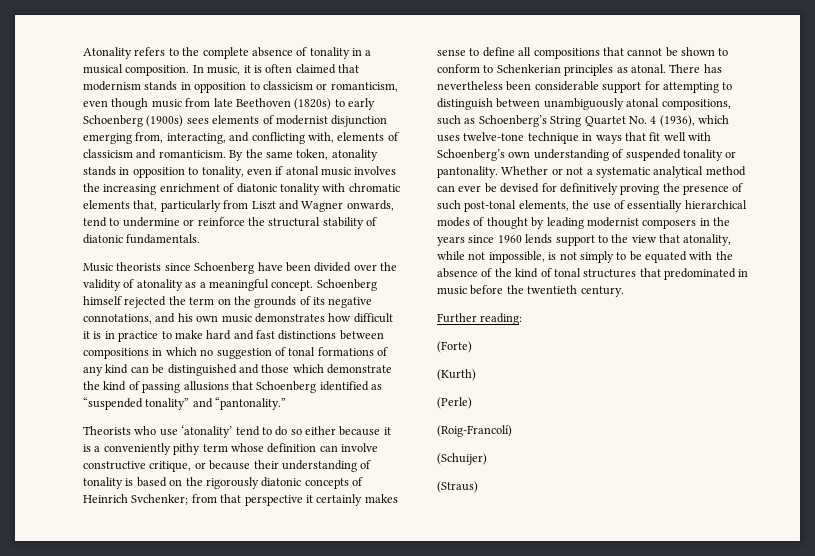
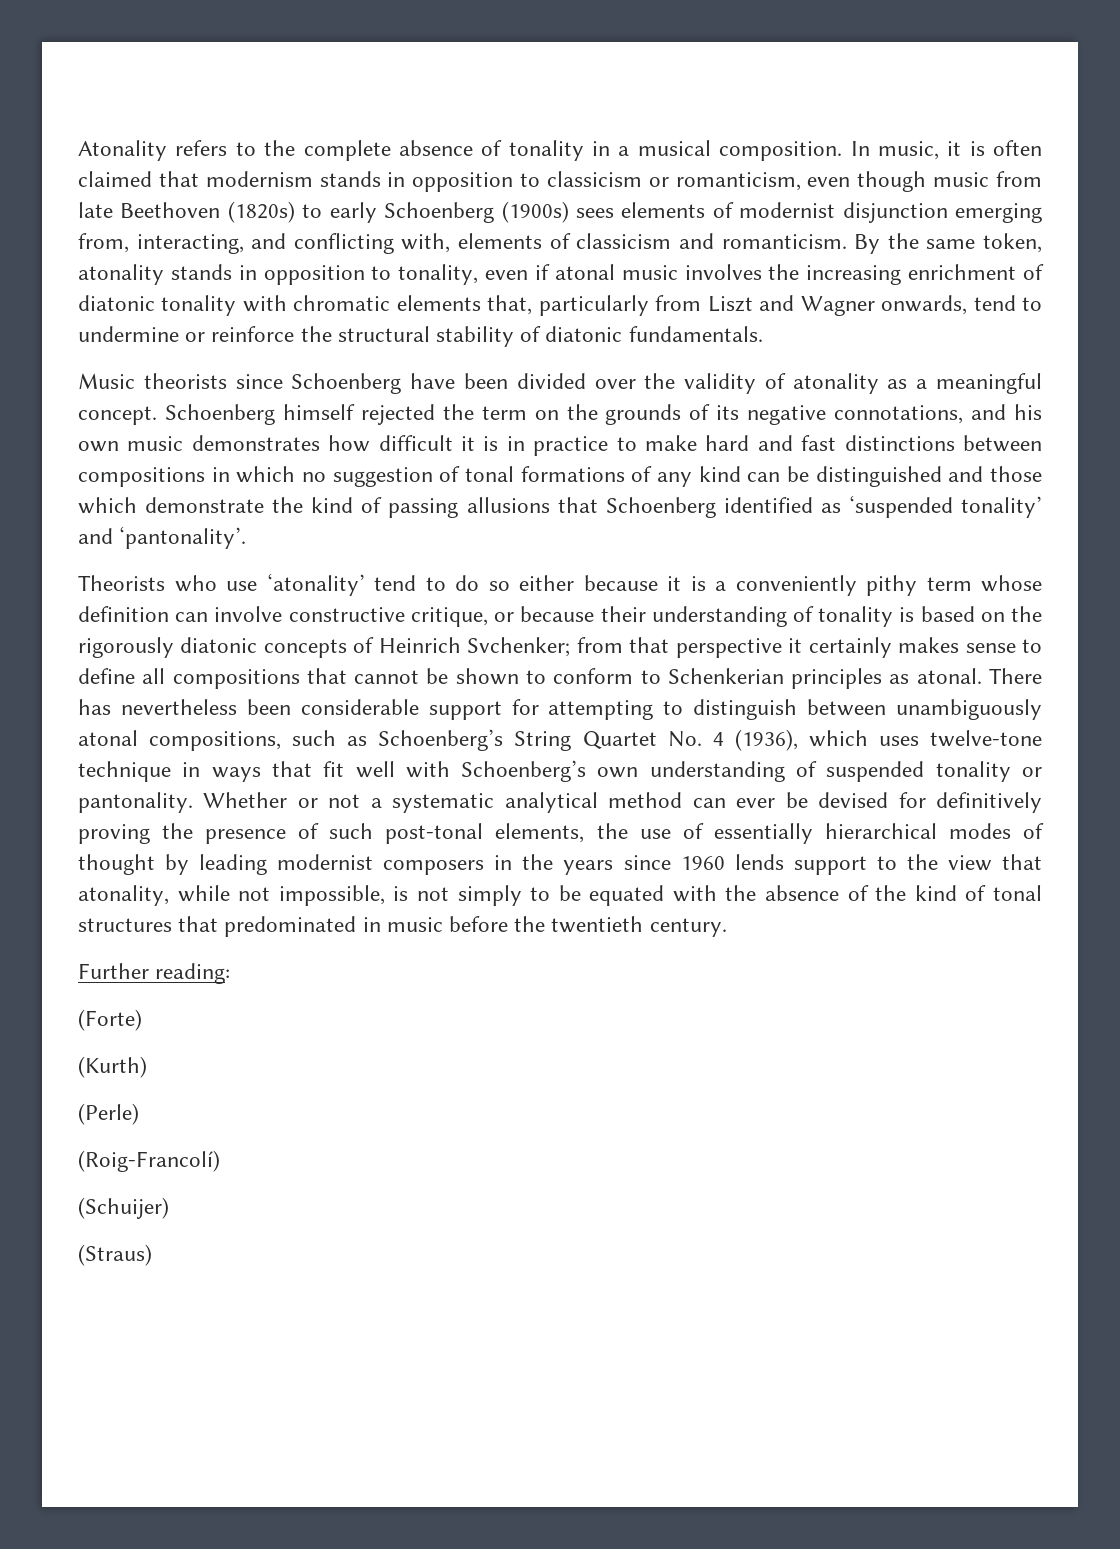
- Schoenberg himself rejected the term on the grounds of its negative connotations, and his own music demonstrates how difficult it is in practice to make hard and fast distinctions between compositions in which no suggestion of tonal formations of any kind can be distinguished and those which demonstrate the kind of passing allusions that Schoenberg identified as “suspended tonality” and “pantonality.”
+ Schoenberg himself rejected the term on the grounds of its negative connotations, and his own music demonstrates how difficult it is in practice to make hard and fast distinctions between compositions in which no suggestion of tonal formations of any kind can be distinguished and those which demonstrate the kind of passing allusions that Schoenberg identified as ‘suspended tonality’ and ‘pantonality’.

